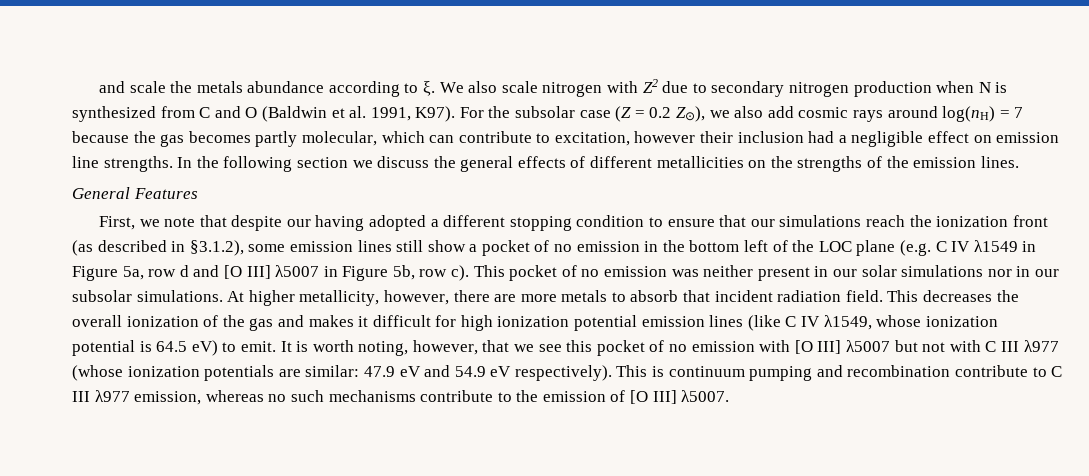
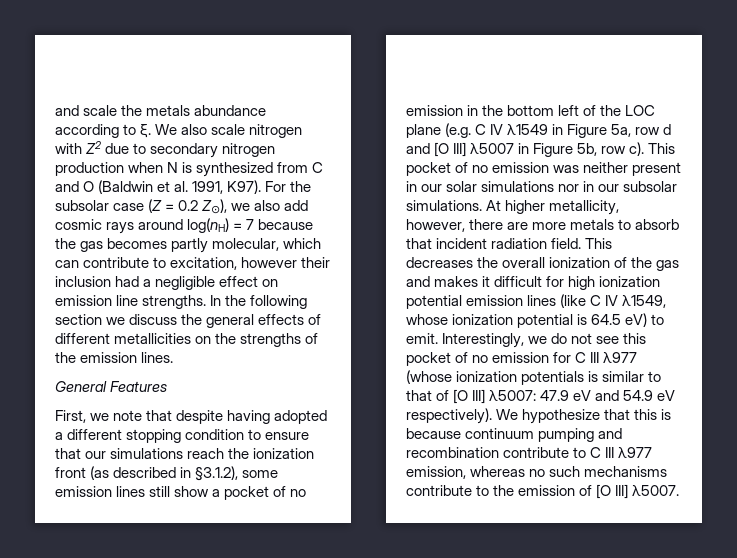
- First, we note that despite our having adopted a different stopping condition to ensure that our simulations reach the ionization front (as described in §3.1.2), some emission lines still show a pocket of no emission in the bottom left of the LOC plane (e.g. C IV λ1549 in Figure 5a, row d and [O III] λ5007 in Figure 5b, row c).
+ First, we note that despite having adopted a different stopping condition to ensure that our simulations reach the ionization front (as described in §3.1.2), some emission lines still show a pocket of no emission in the bottom left of the LOC plane (e.g. C IV λ1549 in Figure 5a, row d and [O III] λ5007 in Figure 5b, row c).
- It is worth noting, however, that we see this pocket of no emission with [O III] λ5007 but not with C III λ977 (whose ionization potentials are similar: 47.9 eV and 54.9 eV respectively).
+ Interestingly, we do not see this pocket of no emission for C III λ977 (whose ionization potentials is similar to that of [O III] λ5007: 47.9 eV and 54.9 eV respectively).
- This is continuum pumping and recombination contribute to C III λ977 emission, whereas no such mechanisms contribute to the emission of [O III] λ5007.
+ We hypothesize that this is because continuum pumping and recombination contribute to C III λ977 emission, whereas no such mechanisms contribute to the emission of [O III] λ5007.

